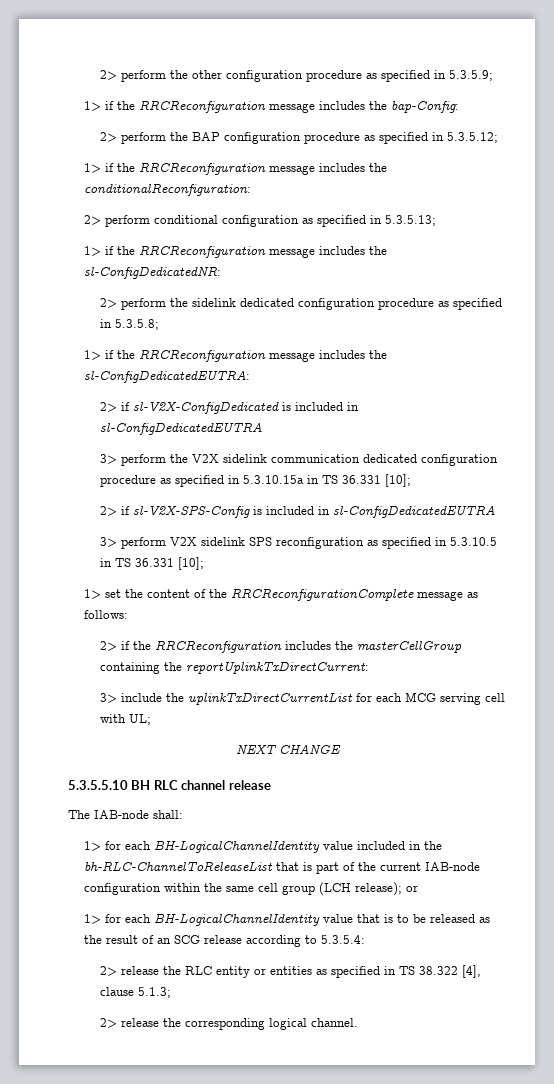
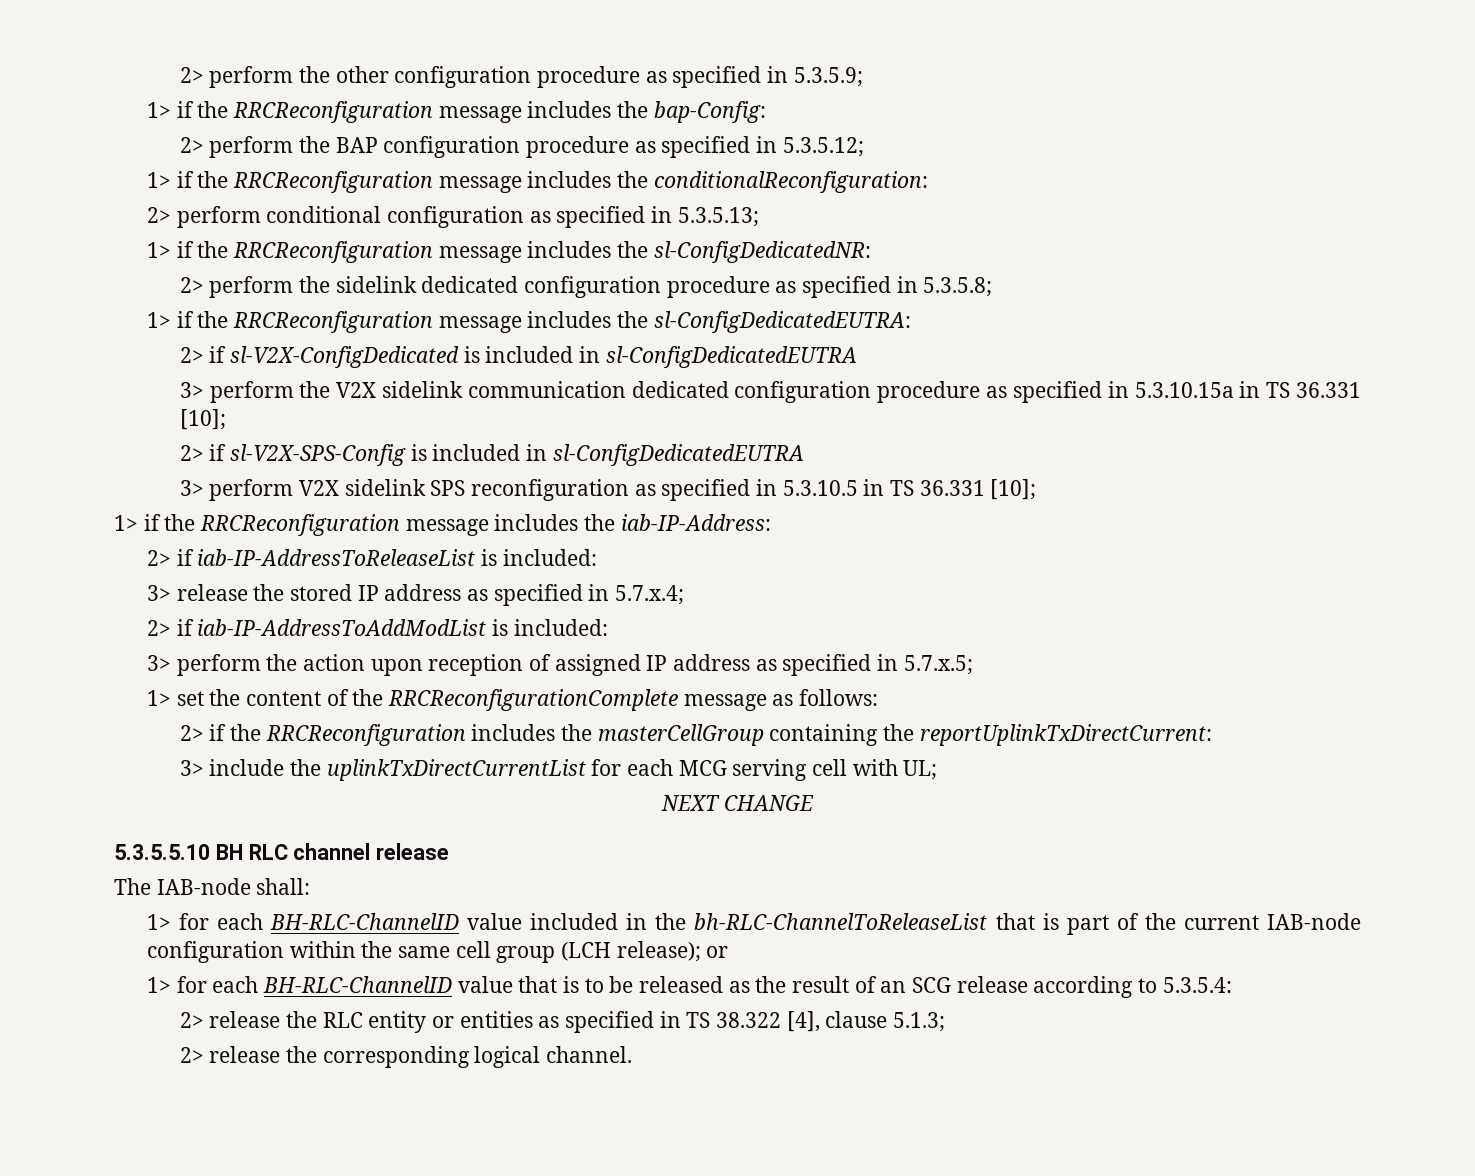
+ 1> if the RRCReconfiguration message includes the iab-IP-Address:
+ 2> if iab-IP-AddressToReleaseList is included:
+ 3> release the stored IP address as specified in 5.7.x.4;
+ 2> if iab-IP-AddressToAddModList is included:
+ 3> perform the action upon reception of assigned IP address as specified in 5.7.x.5;
- 1> for each BH-LogicalChannelIdentity value included in the bh-RLC-ChannelToReleaseList that is part of the current IAB-node configuration within the same cell group (LCH release); or
+ 1> for each BH-RLC-ChannelID value included in the bh-RLC-ChannelToReleaseList that is part of the current IAB-node configuration within the same cell group (LCH release); or
- 1> for each BH-LogicalChannelIdentity value that is to be released as the result of an SCG release according to 5.3.5.4:
+ 1> for each BH-RLC-ChannelID value that is to be released as the result of an SCG release according to 5.3.5.4:

